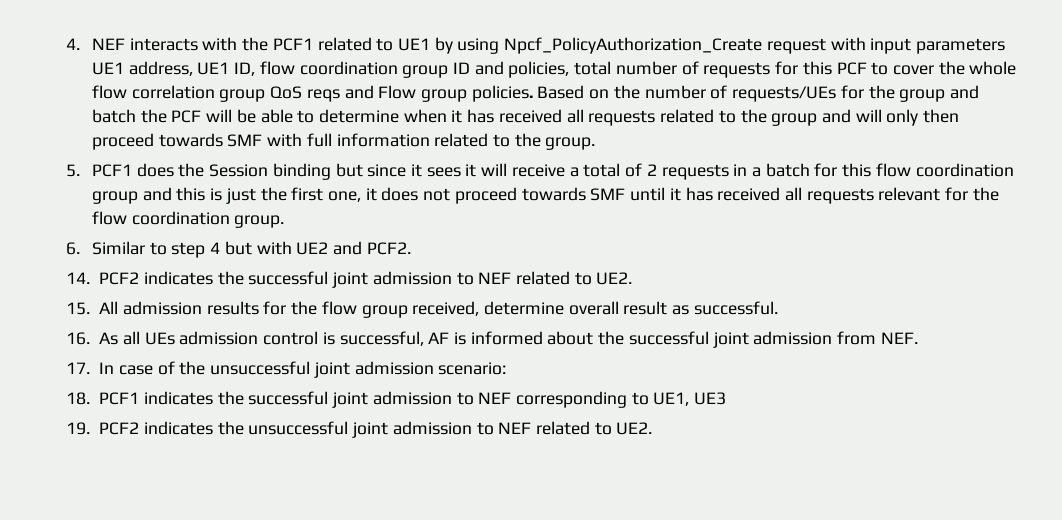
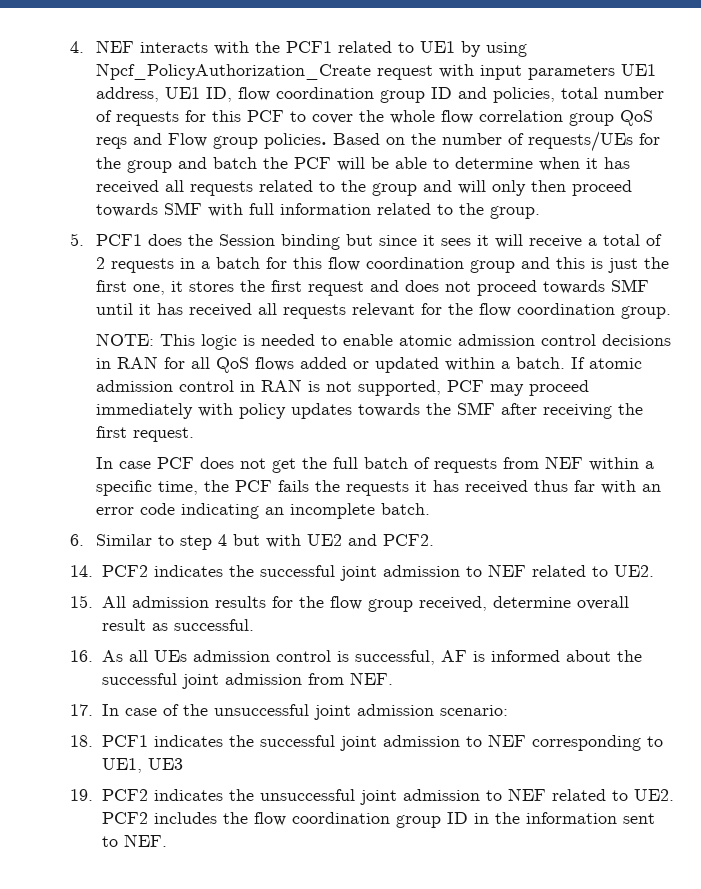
- 5. PCF1 does the Session binding but since it sees it will receive a total of 2 requests in a batch for this flow coordination group and this is just the first one, it does not proceed towards SMF until it has received all requests relevant for the flow coordination group.
+ 5. PCF1 does the Session binding but since it sees it will receive a total of 2 requests in a batch for this flow coordination group and this is just the first one, it stores the first request and does not proceed towards SMF until it has received all requests relevant for the flow coordination group.
+ NOTE: This logic is needed to enable atomic admission control decisions in RAN for all QoS flows added or updated within a batch. If atomic admission control in RAN is not supported, PCF may proceed immediately with policy updates towards the SMF after receiving the first request.
+ In case PCF does not get the full batch of requests from NEF within a specific time, the PCF fails the requests it has received thus far with an error code indicating an incomplete batch.
- 19. PCF2 indicates the unsuccessful joint admission to NEF related to UE2.
+ 19. PCF2 indicates the unsuccessful joint admission to NEF related to UE2. PCF2 includes the flow coordination group ID in the information sent to NEF.

